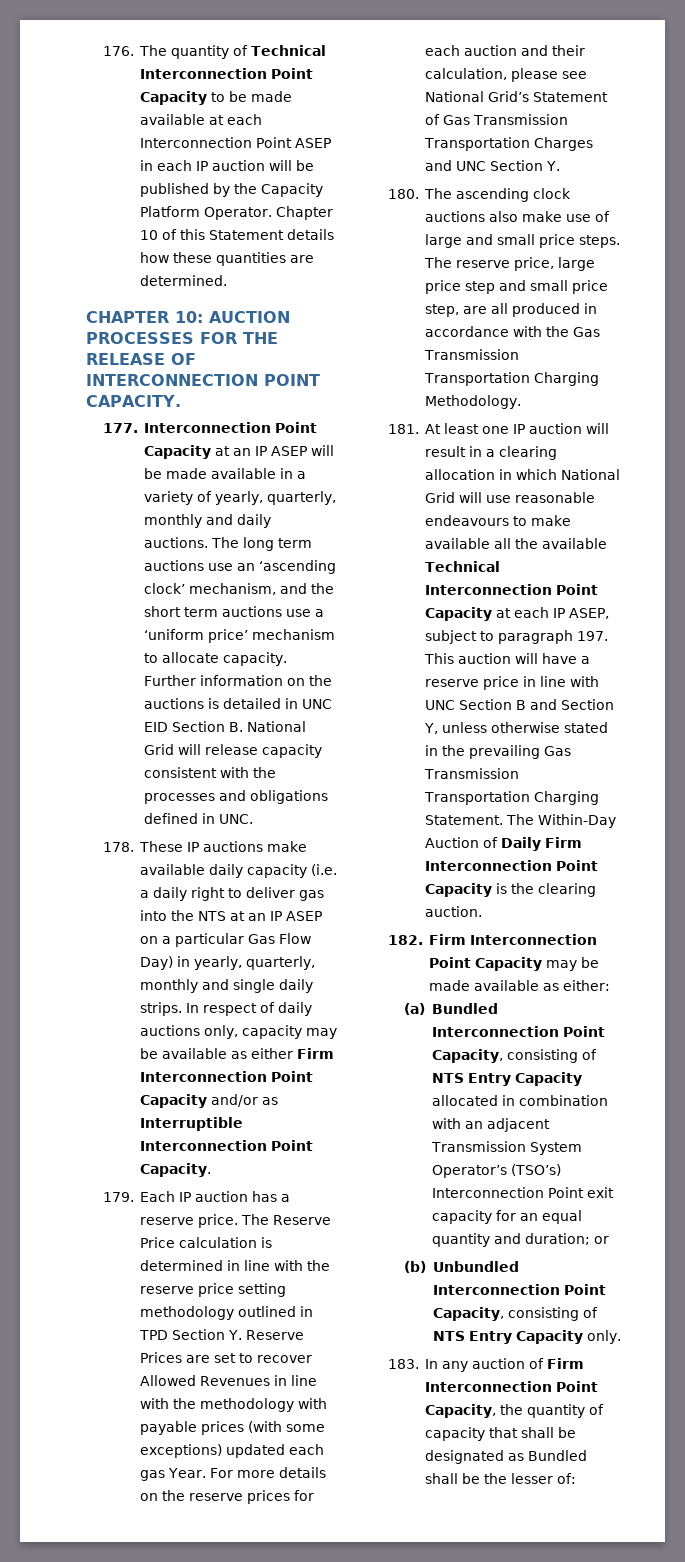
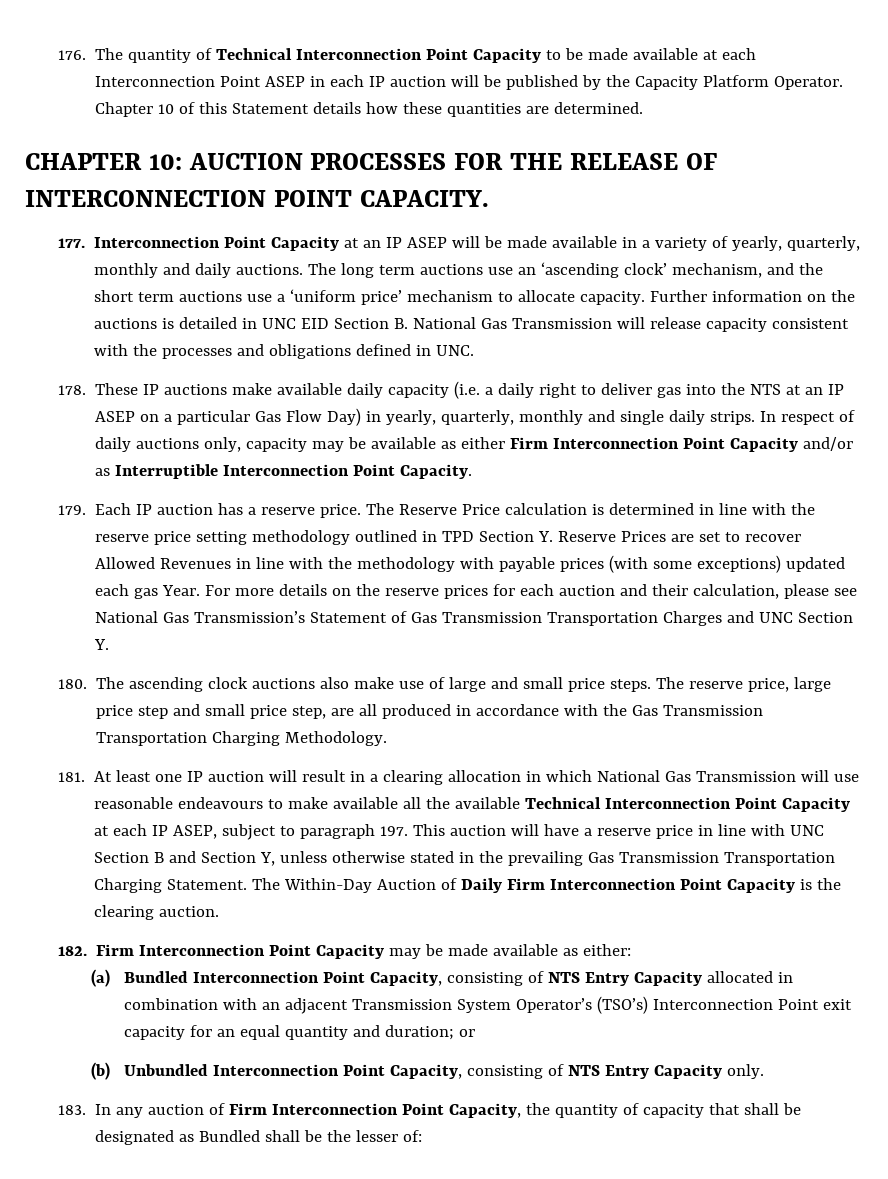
- Further information on the auctions is detailed in UNC EID Section B. National Grid will release capacity consistent with the processes and obligations defined in UNC.
+ Further information on the auctions is detailed in UNC EID Section B. National Gas Transmission will release capacity consistent with the processes and obligations defined in UNC.
- For more details on the reserve prices for each auction and their calculation, please see National Grid’s Statement of Gas Transmission Transportation Charges and UNC Section Y.
+ For more details on the reserve prices for each auction and their calculation, please see National Gas Transmission’s Statement of Gas Transmission Transportation Charges and UNC Section Y.
- 181. At least one IP auction will result in a clearing allocation in which National Grid will use reasonable endeavours to make available all the available Technical Interconnection Point Capacity at each IP ASEP, subject to paragraph 197. This auction will have a reserve price in line with UNC Section B and Section Y, unless otherwise stated in the prevailing Gas Transmission Transportation Charging Statement.
+ 181. At least one IP auction will result in a clearing allocation in which National Gas Transmission will use reasonable endeavours to make available all the available Technical Interconnection Point Capacity at each IP ASEP, subject to paragraph 197. This auction will have a reserve price in line with UNC Section B and Section Y, unless otherwise stated in the prevailing Gas Transmission Transportation Charging Statement.

